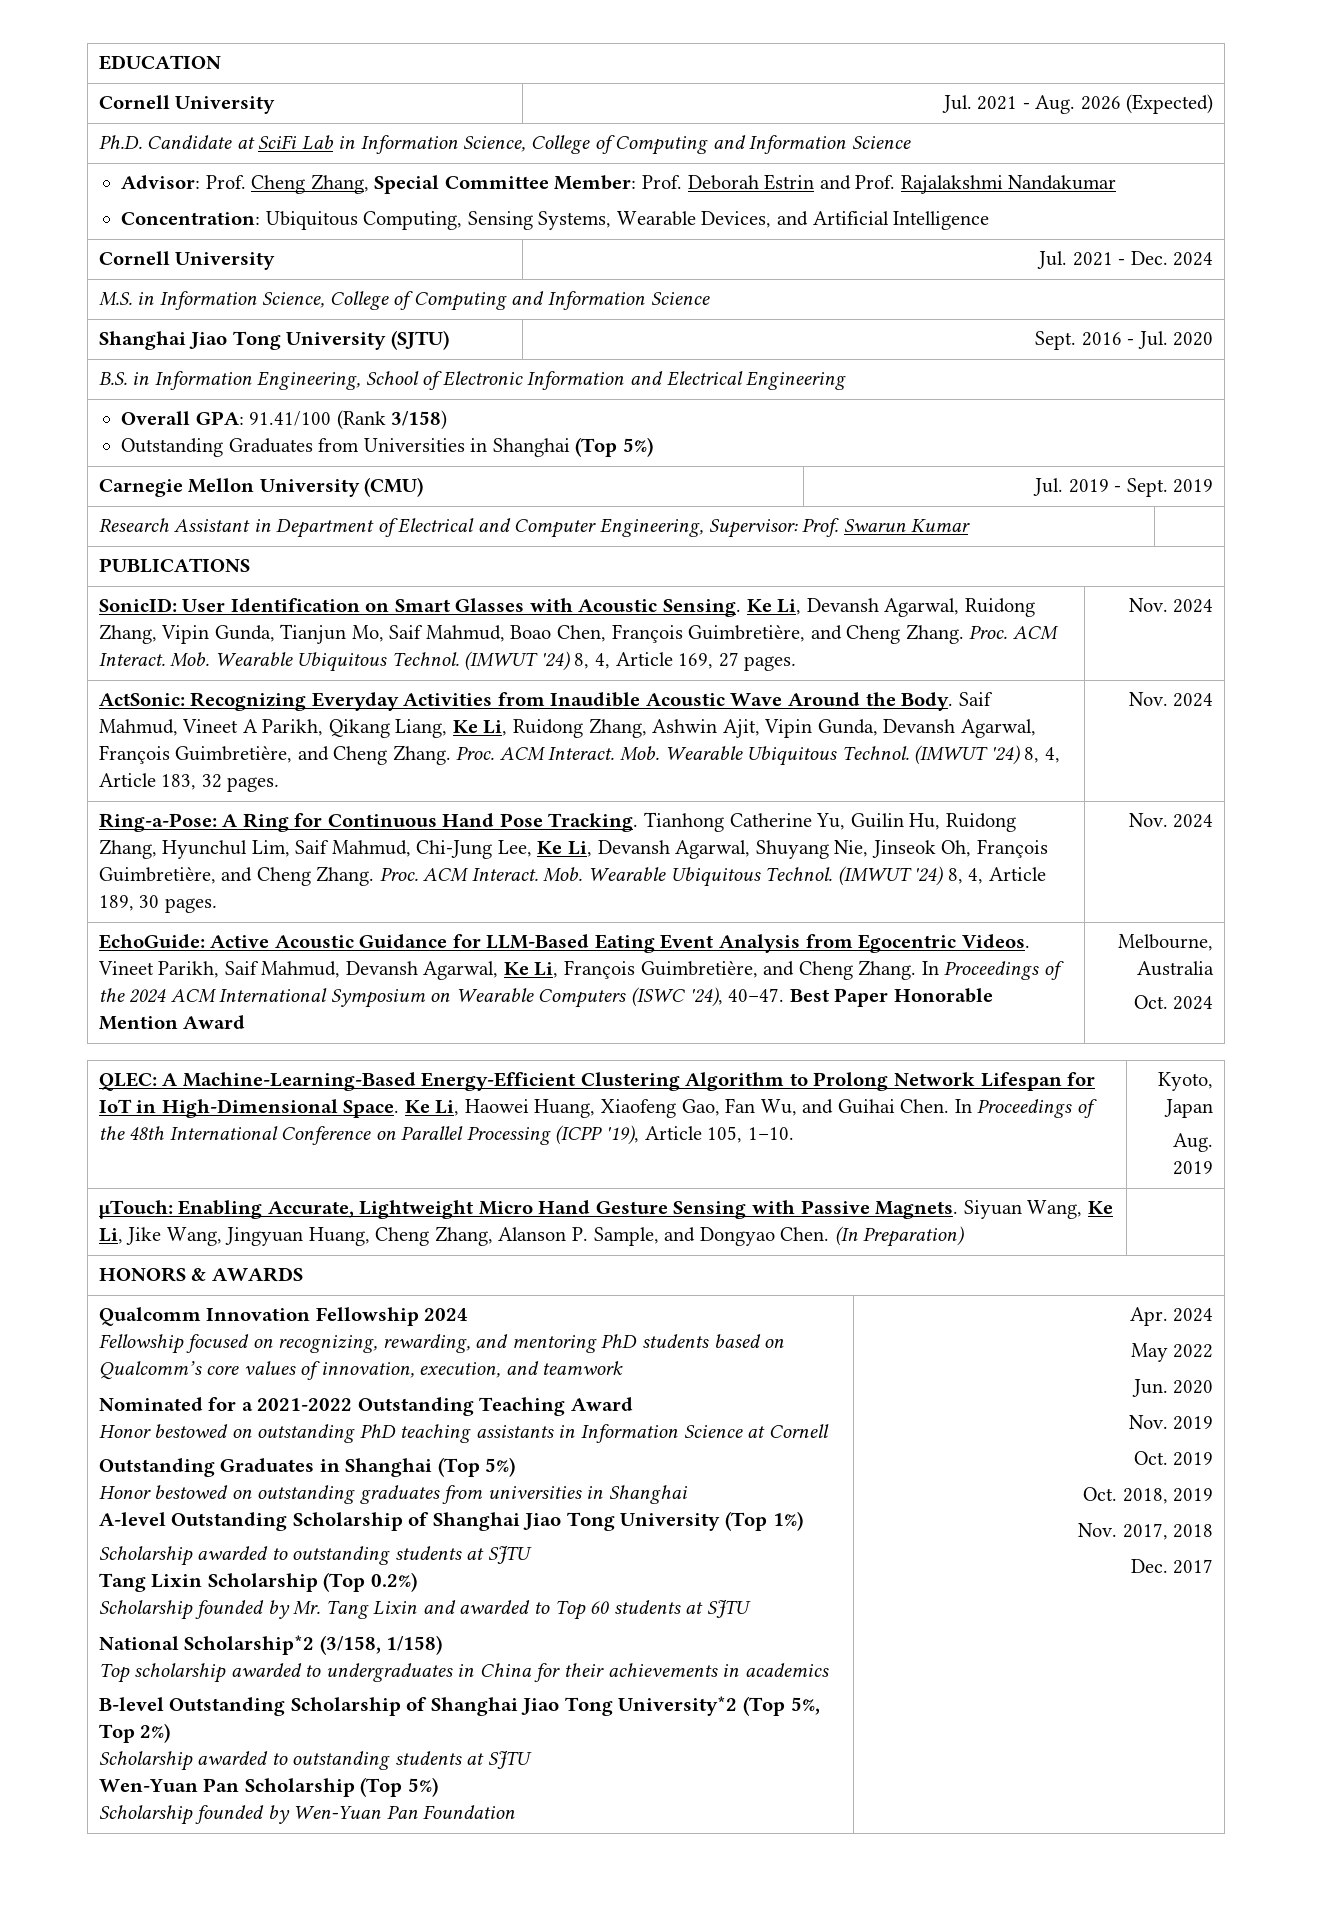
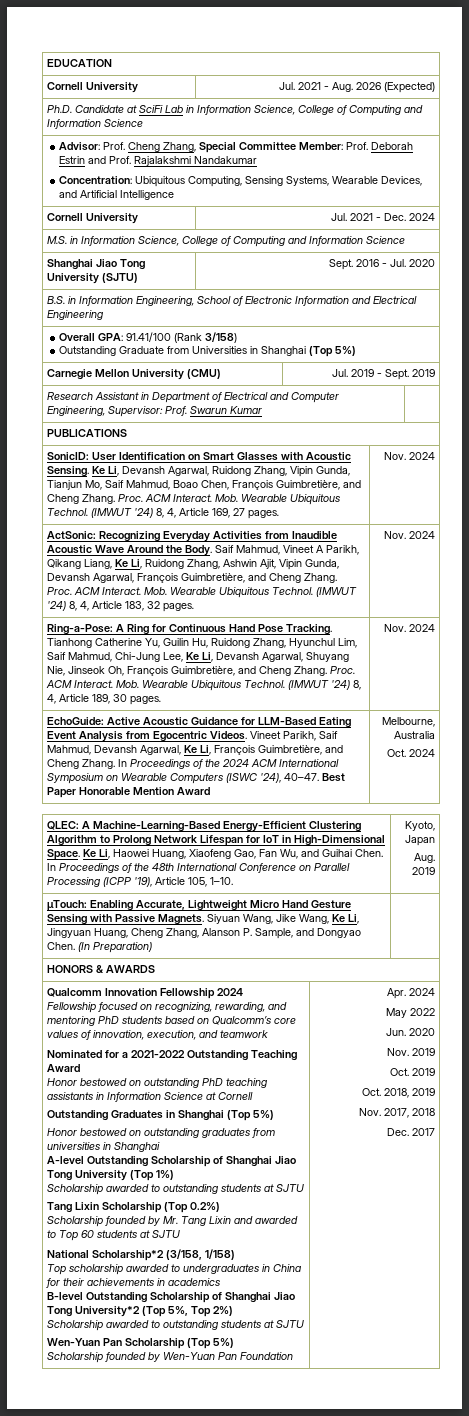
  Overall GPA: 91.41/100 (Rank 3/158)
- Outstanding Graduates from Universities in Shanghai (Top 5%)
+ Outstanding Graduate from Universities in Shanghai (Top 5%)
- μTouch: Enabling Accurate, Lightweight Micro Hand Gesture Sensing with Passive Magnets. Siyuan Wang, Ke Li, Jike Wang, Jingyuan Huang, Cheng Zhang, Alanson P. Sample, and Dongyao Chen. (In Preparation) |
+ μTouch: Enabling Accurate, Lightweight Micro Hand Gesture Sensing with Passive Magnets. Siyuan Wang, Jike Wang, Ke Li, Jingyuan Huang, Cheng Zhang, Alanson P. Sample, and Dongyao Chen. (In Preparation) |

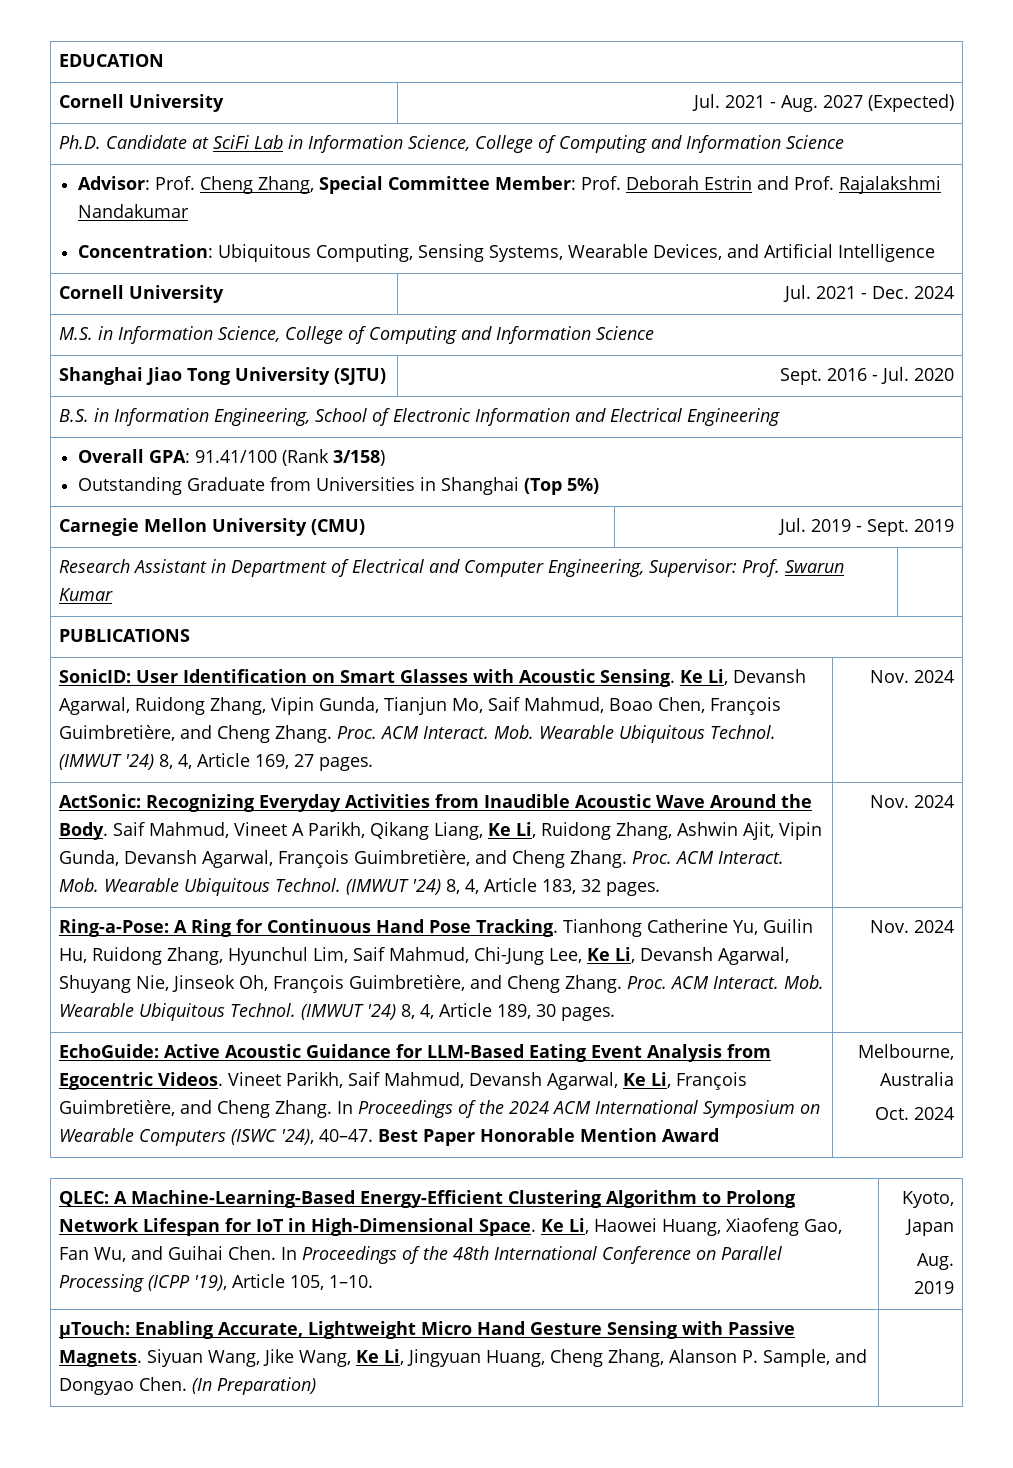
- Cornell University | Jul. 2021 - Aug. 2026 (Expected)
+ Cornell University | Jul. 2021 - Aug. 2027 (Expected)
- HONORS & AWARDS
- Qualcomm Innovation Fellowship 2024
- Fellowship focused on recognizing, rewarding, and mentoring PhD students based on Qualcomm’s core values of innovation, execution, and teamwork
- Nominated for a 2021-2022 Outstanding Teaching Award
- Honor bestowed on outstanding PhD teaching assistants in Information Science at Cornell
- Outstanding Graduates in Shanghai (Top 5%)
- Honor bestowed on outstanding graduates from universities in Shanghai
- A-level Outstanding Scholarship of Shanghai Jiao Tong University (Top 1%)
- Scholarship awarded to outstanding students at SJTU
- Tang Lixin Scholarship (Top 0.2%)
- Scholarship founded by Mr. Tang Lixin and awarded to Top 60 students at SJTU
- National Scholarship*2 (3/158, 1/158)
- Top scholarship awarded to undergraduates in China for their achievements in academics
- B-level Outstanding Scholarship of Shanghai Jiao Tong University*2 (Top 5%, Top 2%)
- Scholarship awarded to outstanding students at SJTU
- Wen-Yuan Pan Scholarship (Top 5%)
- Scholarship founded by Wen-Yuan Pan Foundation | Apr. 2024
- May 2022
- Jun. 2020
- Nov. 2019
- Oct. 2019
- Oct. 2018, 2019
- Nov. 2017, 2018
- Dec. 2017

